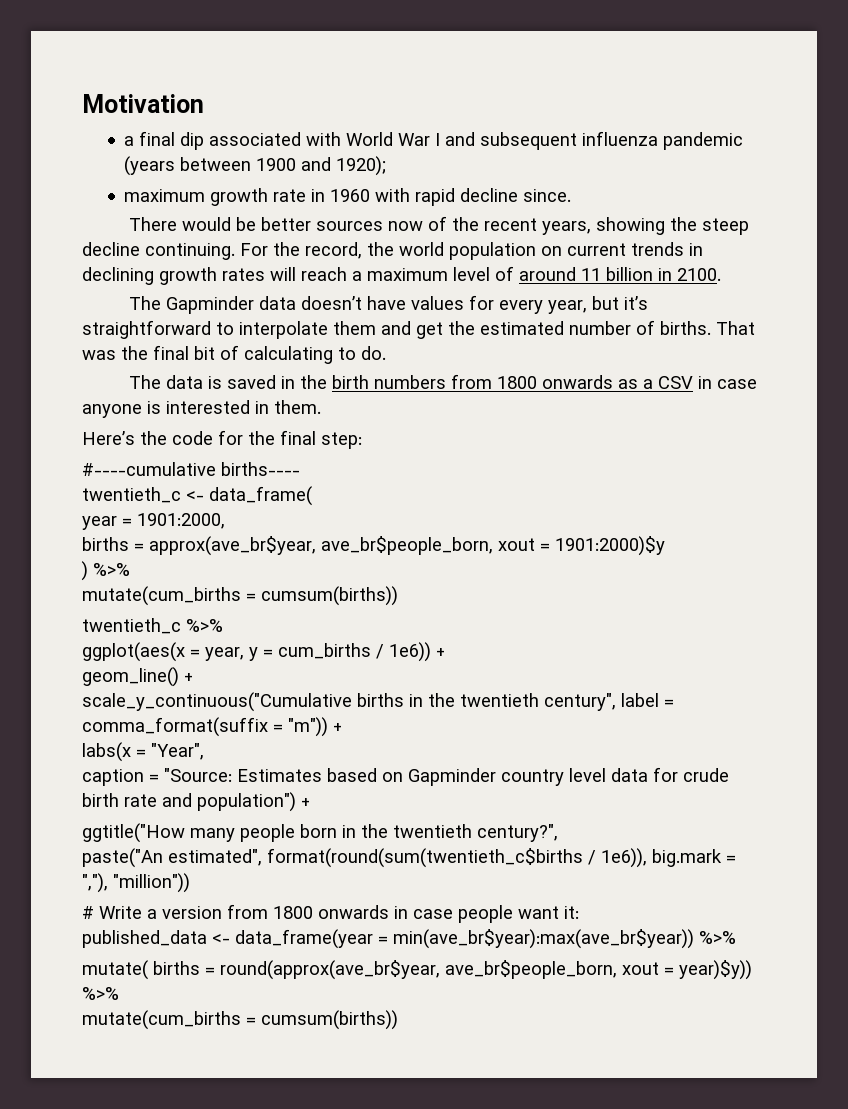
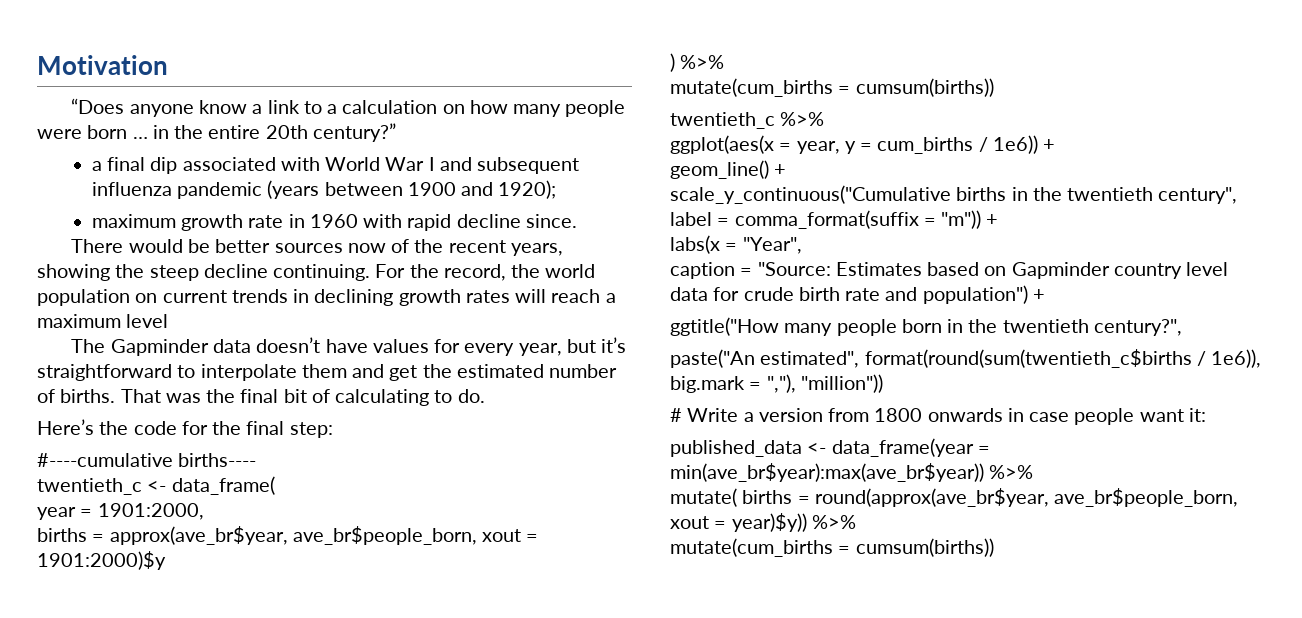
+ “Does anyone know a link to a calculation on how many people were born … in the entire 20th century?”
- For the record, the world population on current trends in declining growth rates will reach a maximum level of around 11 billion in 2100.
+ For the record, the world population on current trends in declining growth rates will reach a maximum level
- The data is saved in the birth numbers from 1800 onwards as a CSV in case anyone is interested in them.

